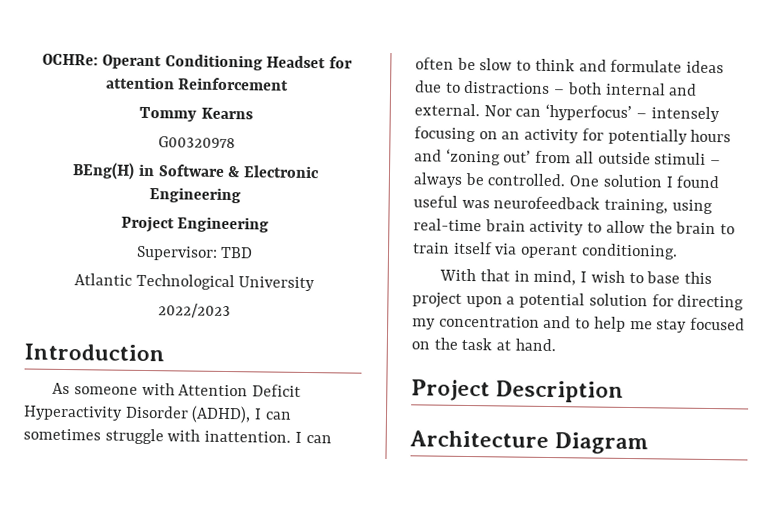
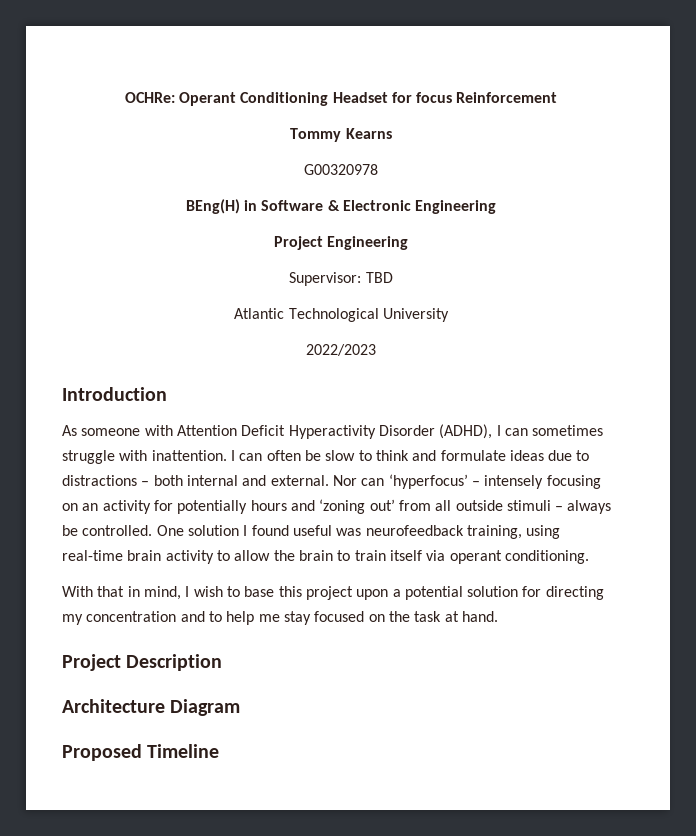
- OCHRe: Operant Conditioning Headset for attention Reinforcement
+ OCHRe: Operant Conditioning Headset for focus Reinforcement
+ Proposed Timeline

